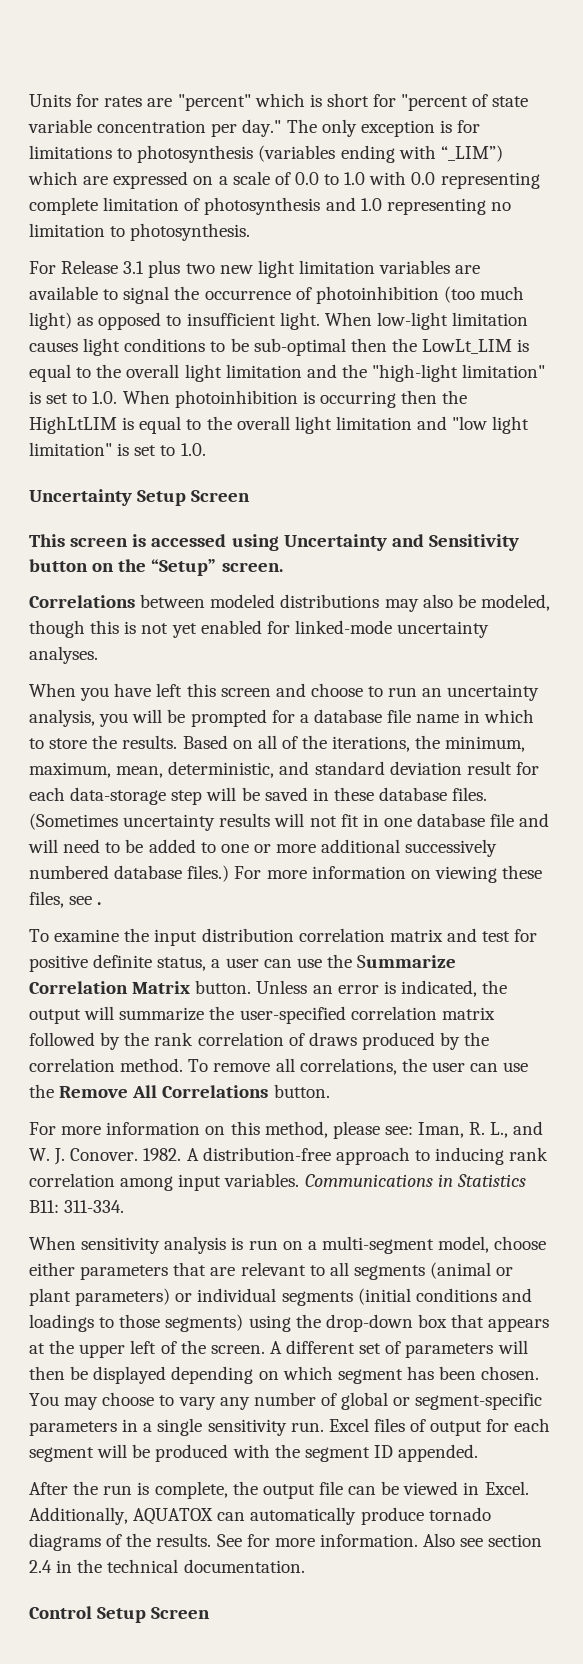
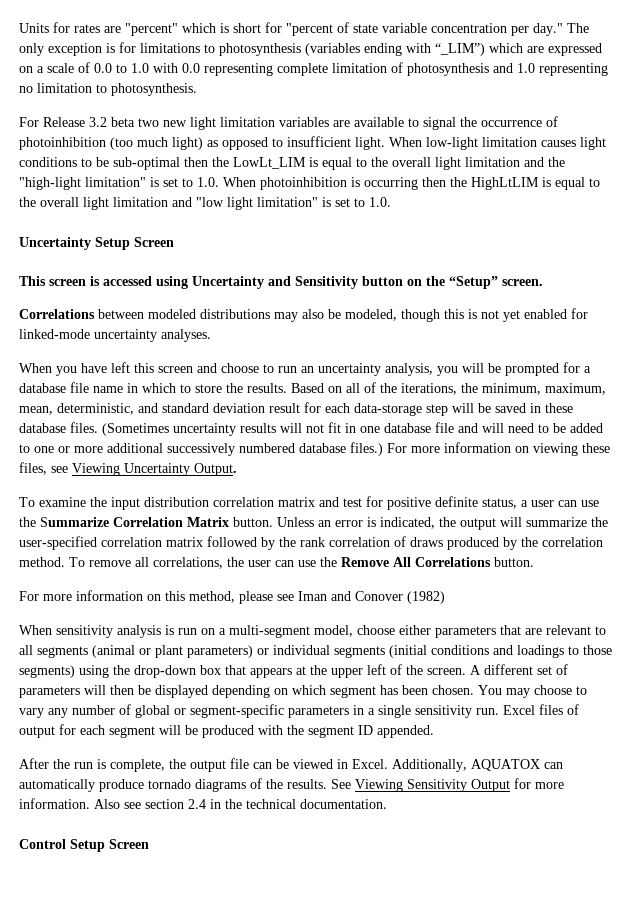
- For Release 3.1 plus two new light limitation variables are available to signal the occurrence of photoinhibition (too much light) as opposed to insufficient light.
+ For Release 3.2 beta two new light limitation variables are available to signal the occurrence of photoinhibition (too much light) as opposed to insufficient light.
- For more information on viewing these files, see .
+ For more information on viewing these files, see Viewing Uncertainty Output.
- For more information on this method, please see: Iman, R. L., and W. J. Conover. 1982. A distribution-free approach to inducing rank correlation among input variables. Communications in Statistics B11: 311-334.
+ For more information on this method, please see Iman and Conover (1982)
- See for more information.
+ See Viewing Sensitivity Output for more information.

